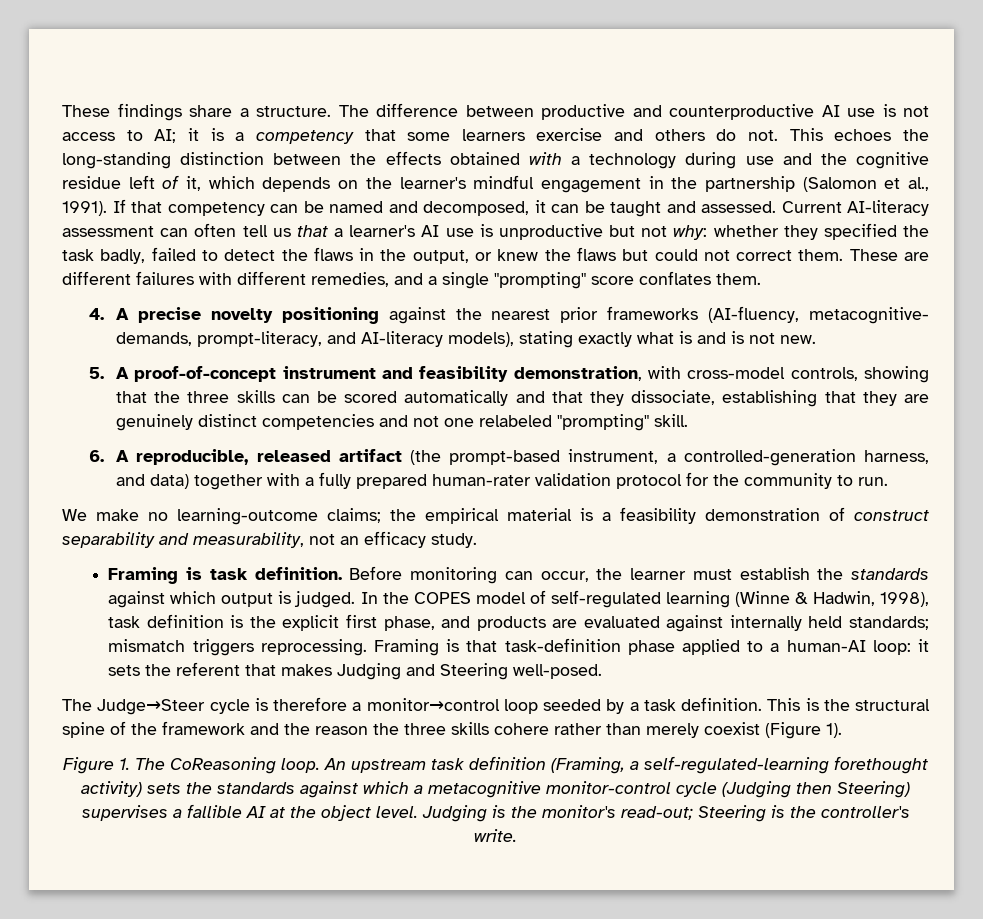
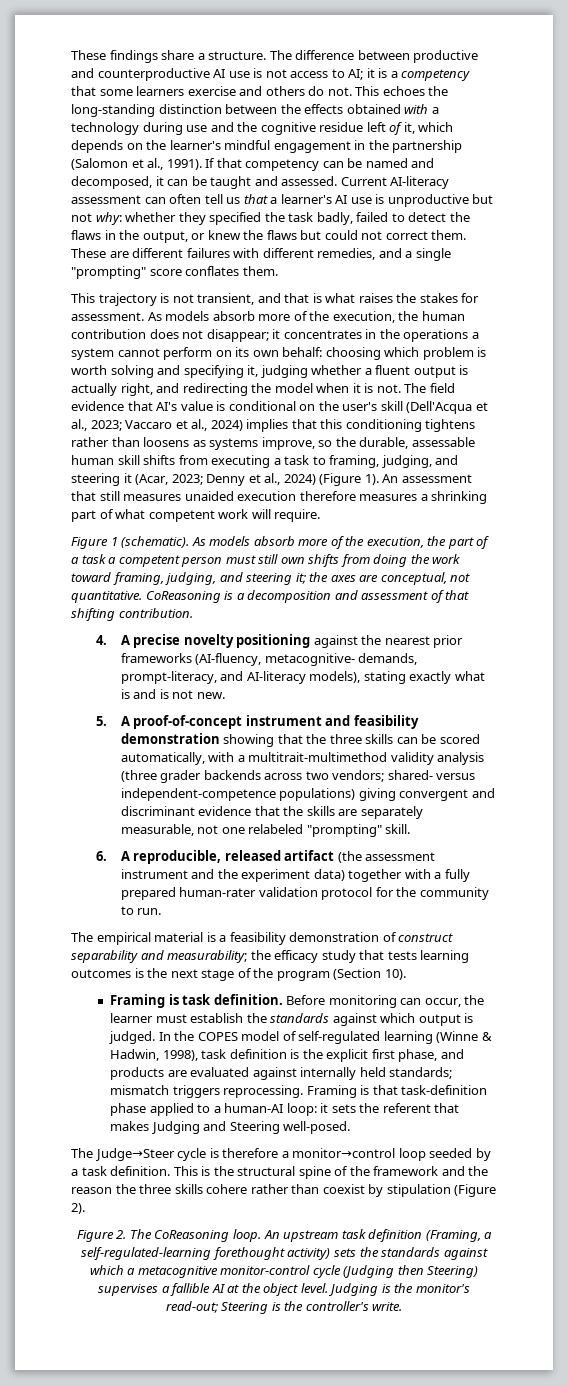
+ This trajectory is not transient, and that is what raises the stakes for assessment. As models absorb more of the execution, the human contribution does not disappear; it concentrates in the operations a system cannot perform on its own behalf: choosing which problem is worth solving and specifying it, judging whether a fluent output is actually right, and redirecting the model when it is not. The field evidence that AI's value is conditional on the user's skill (Dell'Acqua et al., 2023; Vaccaro et al., 2024) implies that this conditioning tightens rather than loosens as systems improve, so the durable, assessable human skill shifts from executing a task to framing, judging, and steering it (Acar, 2023; Denny et al., 2024) (Figure 1). An assessment that still measures unaided execution therefore measures a shrinking part of what competent work will require.
+ Figure 1 (schematic). As models absorb more of the execution, the part of a task a competent person must still own shifts from doing the work toward framing, judging, and steering it; the axes are conceptual, not quantitative. CoReasoning is a decomposition and assessment of that shifting contribution.
- 5. A proof-of-concept instrument and feasibility demonstration, with cross-model controls, showing that the three skills can be scored automatically and that they dissociate, establishing that they are genuinely distinct competencies and not one relabeled "prompting" skill.
+ 5. A proof-of-concept instrument and feasibility demonstration showing that the three skills can be scored automatically, with a multitrait-multimethod validity analysis (three grader backends across two vendors; shared- versus independent-competence populations) giving convergent and discriminant evidence that the skills are separately measurable, not one relabeled "prompting" skill.
- 6. A reproducible, released artifact (the prompt-based instrument, a controlled-generation harness, and data) together with a fully prepared human-rater validation protocol for the community to run.
+ 6. A reproducible, released artifact (the assessment instrument and the experiment data) together with a fully prepared human-rater validation protocol for the community to run.
- We make no learning-outcome claims; the empirical material is a feasibility demonstration of construct separability and measurability, not an efficacy study.
+ The empirical material is a feasibility demonstration of construct separability and measurability; the efficacy study that tests learning outcomes is the next stage of the program (Section 10).
- This is the structural spine of the framework and the reason the three skills cohere rather than merely coexist (Figure 1).
- Figure 1. The CoReasoning loop.
+ This is the structural spine of the framework and the reason the three skills cohere rather than coexist by stipulation (Figure 2).
+ Figure 2. The CoReasoning loop.

